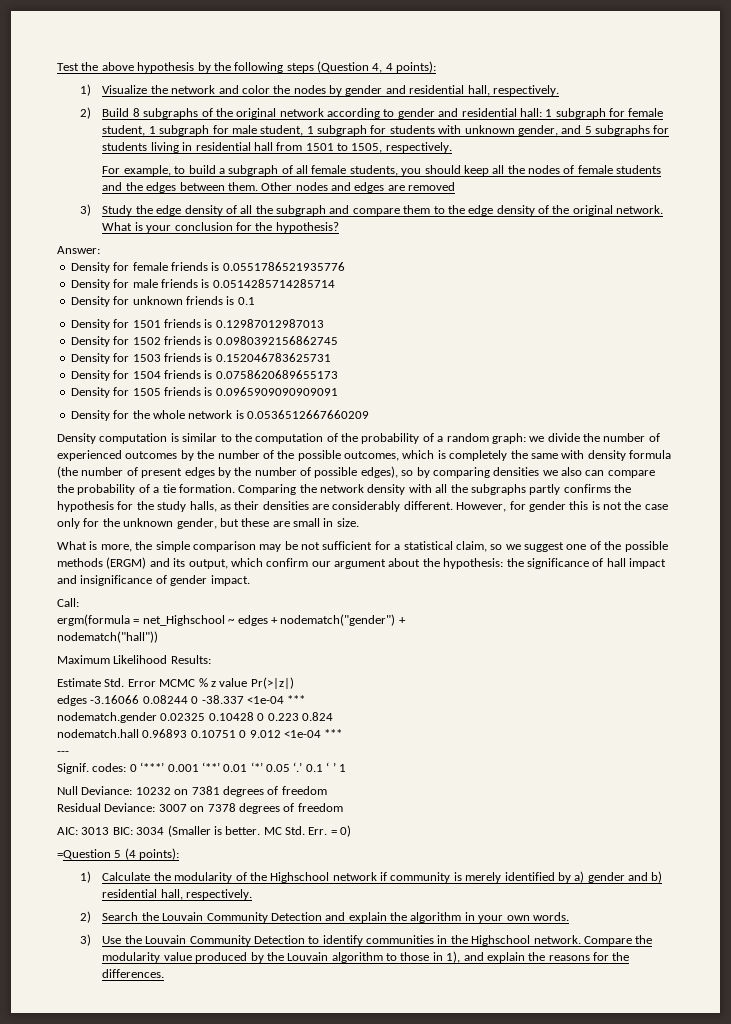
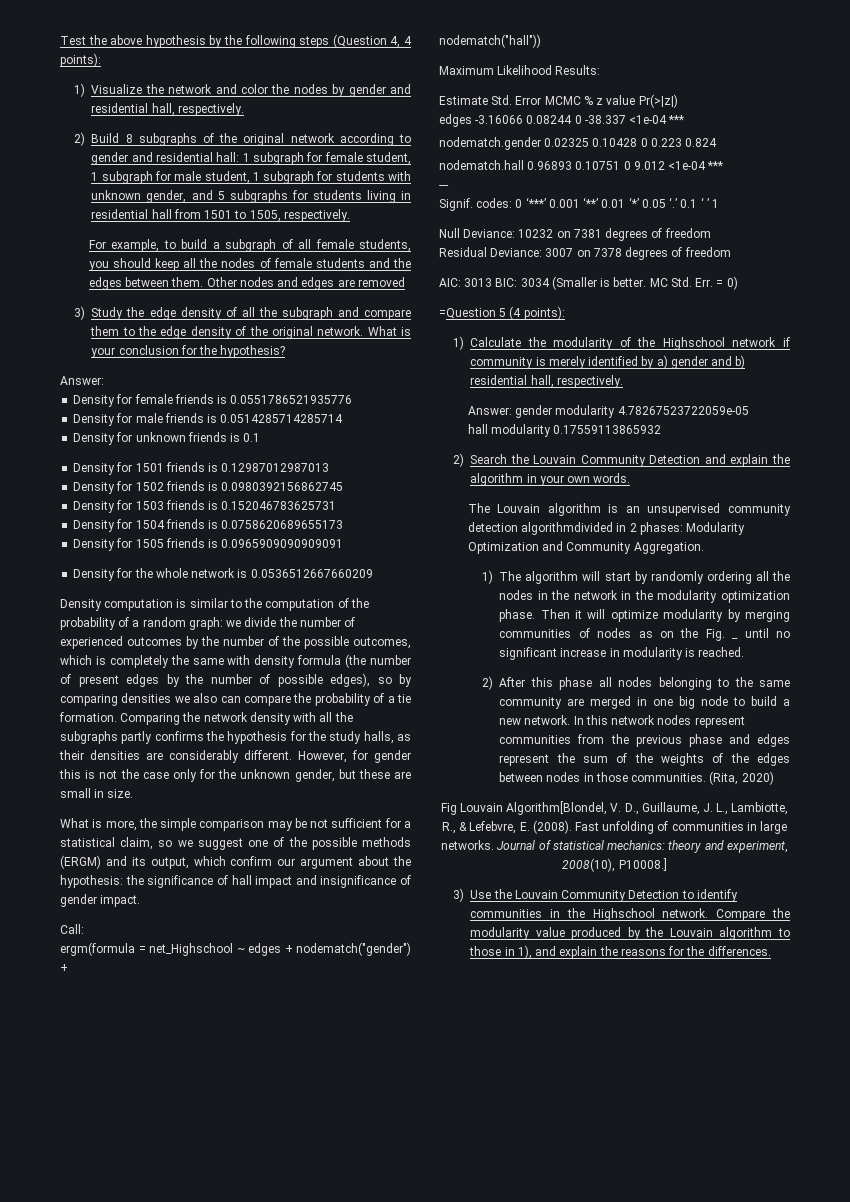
+ Answer: gender modularity 4.78267523722059e-05
+ hall modularity 0.17559113865932
+ The Louvain algorithm is an unsupervised community detection algorithmdivided in 2 phases: Modularity Optimization and Community Aggregation.
+ 1) The algorithm will start by randomly ordering all the nodes in the network in the modularity optimization phase. Then it will optimize modularity by merging communities of nodes as on the Fig. _ until no significant increase in modularity is reached.
+ 2) After this phase all nodes belonging to the same community are merged in one big node to build a new network. In this network nodes represent communities from the previous phase and edges represent the sum of the weights of the edges between nodes in those communities. (Rita, 2020)
+ Fig Louvain Algorithm[Blondel, V. D., Guillaume, J. L., Lambiotte, R., & Lefebvre, E. (2008). Fast unfolding of communities in large networks. Journal of statistical mechanics: theory and experiment, 2008(10), P10008.]

